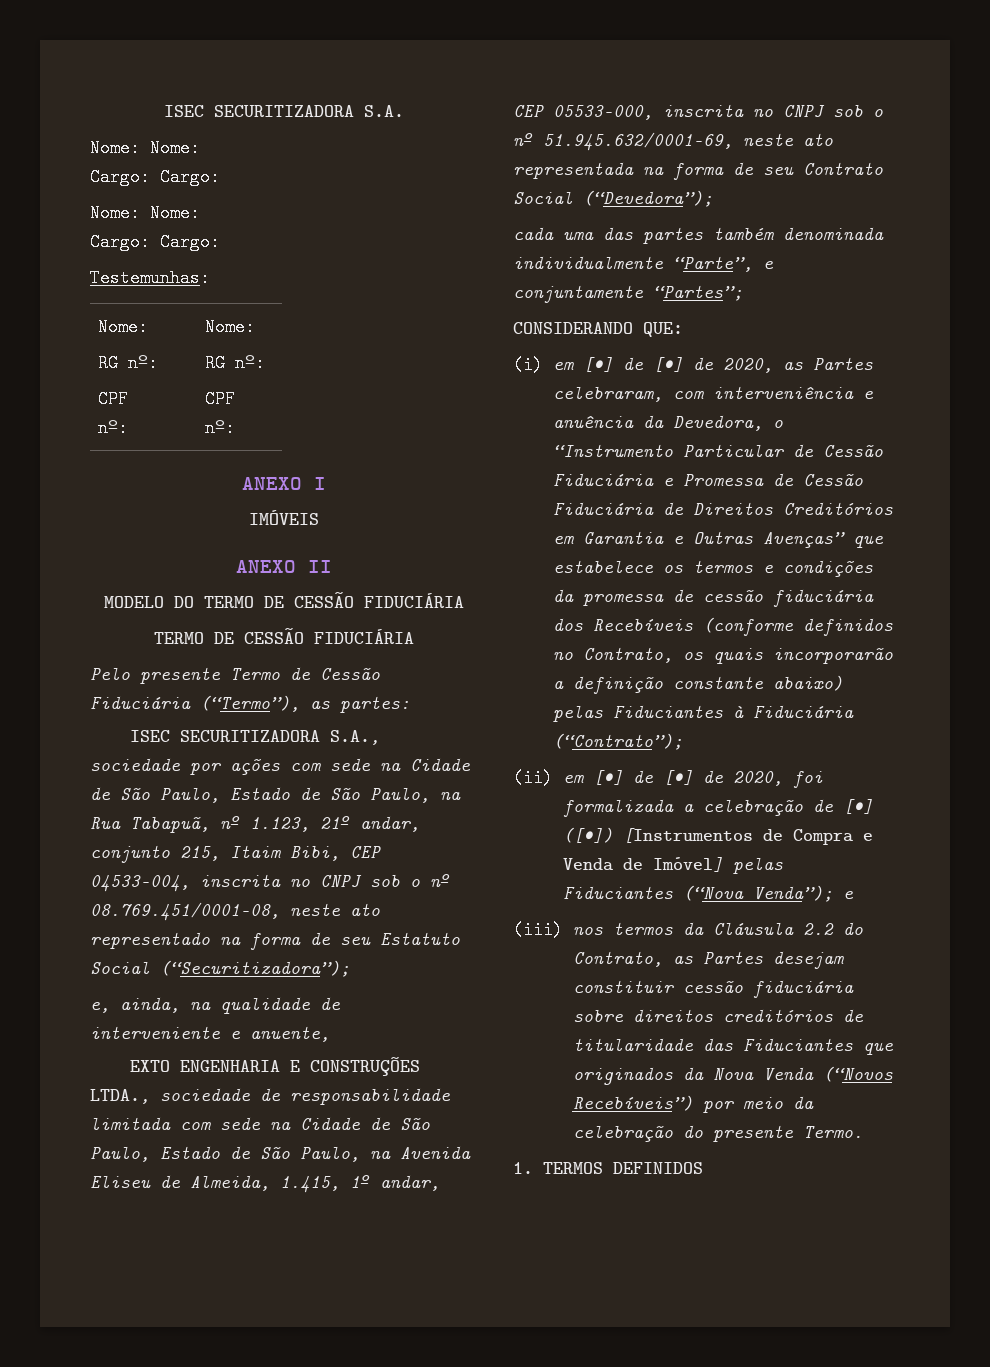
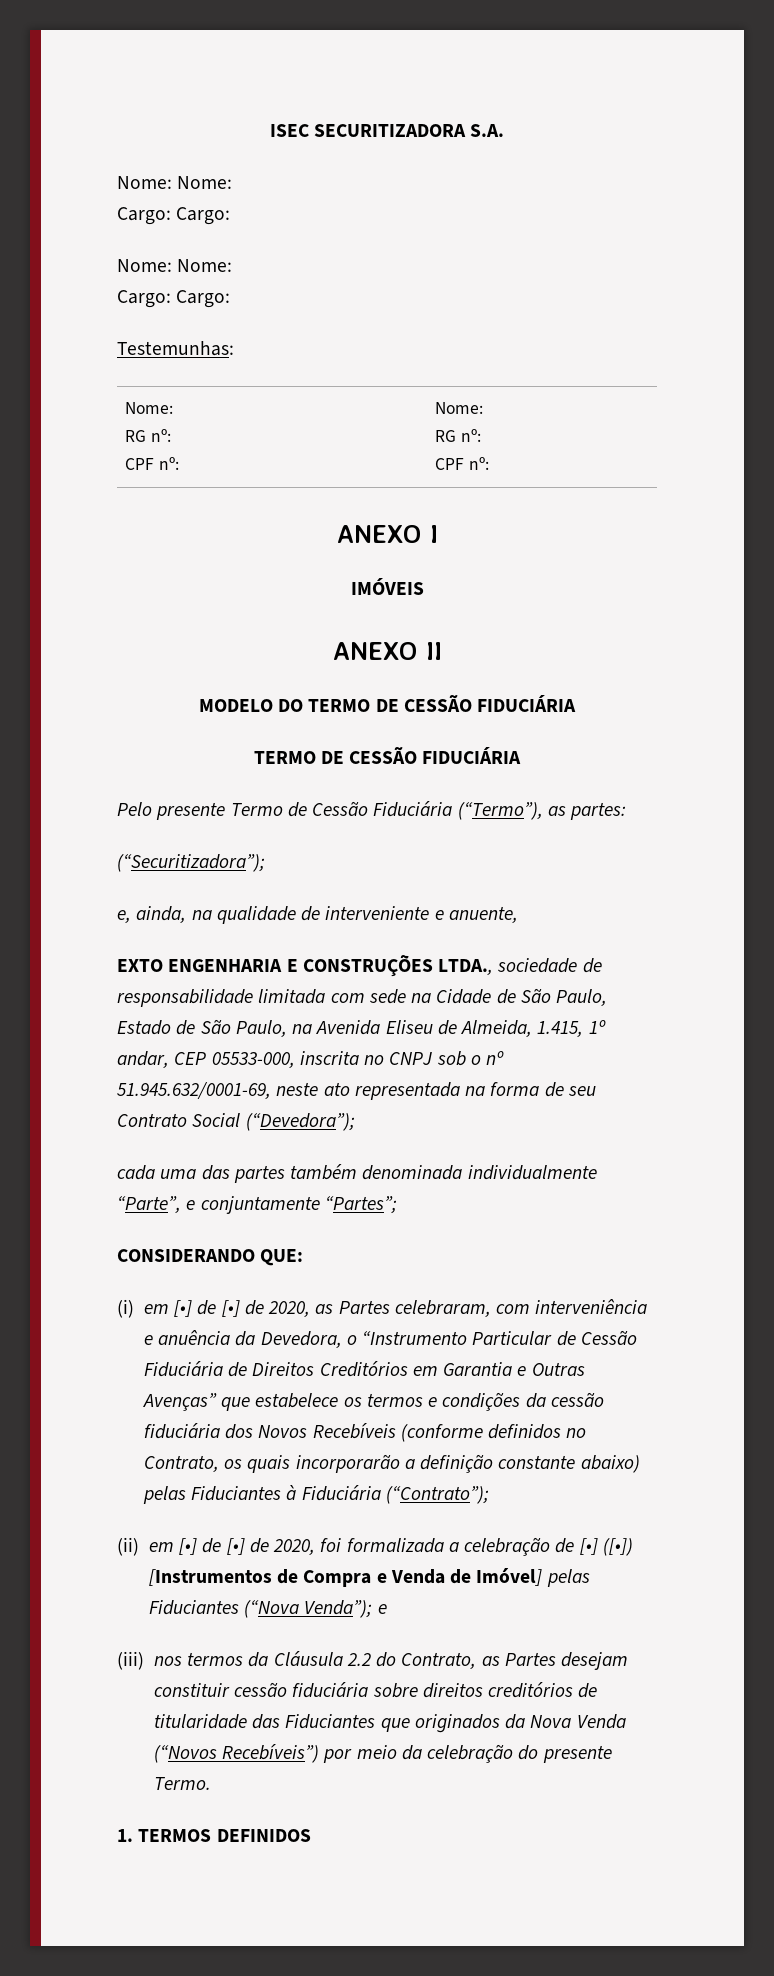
- ISEC SECURITIZADORA S.A., sociedade por ações com sede na Cidade de São Paulo, Estado de São Paulo, na Rua Tabapuã, nº 1.123, 21º andar, conjunto 215, Itaim Bibi, CEP 04533-004, inscrita no CNPJ sob o nº 08.769.451/0001-08, neste ato representado na forma de seu Estatuto Social (“Securitizadora”);
+ (“Securitizadora”);
- (i) em [•] de [•] de 2020, as Partes celebraram, com interveniência e anuência da Devedora, o “Instrumento Particular de Cessão Fiduciária e Promessa de Cessão Fiduciária de Direitos Creditórios em Garantia e Outras Avenças” que estabelece os termos e condições da promessa de cessão fiduciária dos Recebíveis (conforme definidos no Contrato, os quais incorporarão a definição constante abaixo) pelas Fiduciantes à Fiduciária (“Contrato”);
+ (i) em [•] de [•] de 2020, as Partes celebraram, com interveniência e anuência da Devedora, o “Instrumento Particular de Cessão Fiduciária de Direitos Creditórios em Garantia e Outras Avenças” que estabelece os termos e condições da cessão fiduciária dos Novos Recebíveis (conforme definidos no Contrato, os quais incorporarão a definição constante abaixo) pelas Fiduciantes à Fiduciária (“Contrato”);

